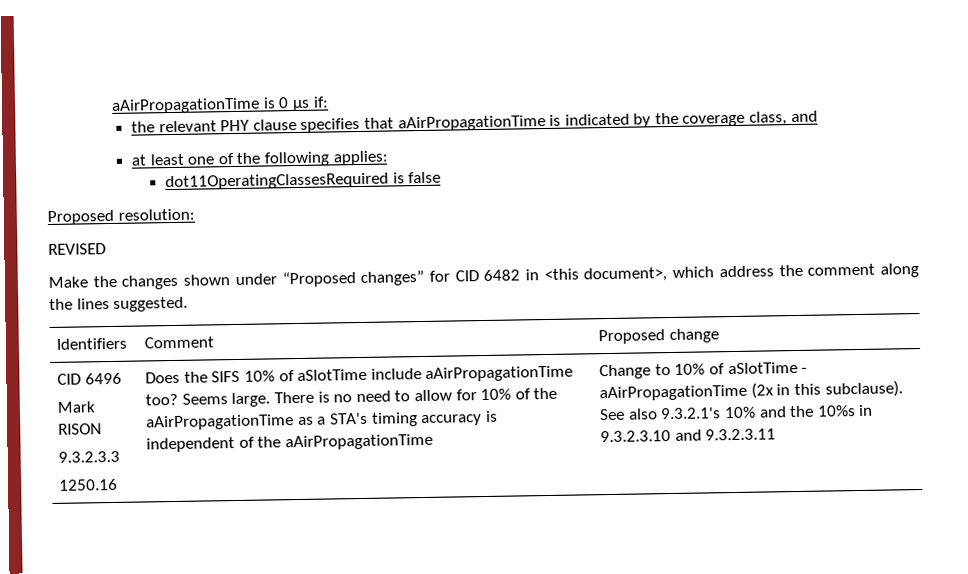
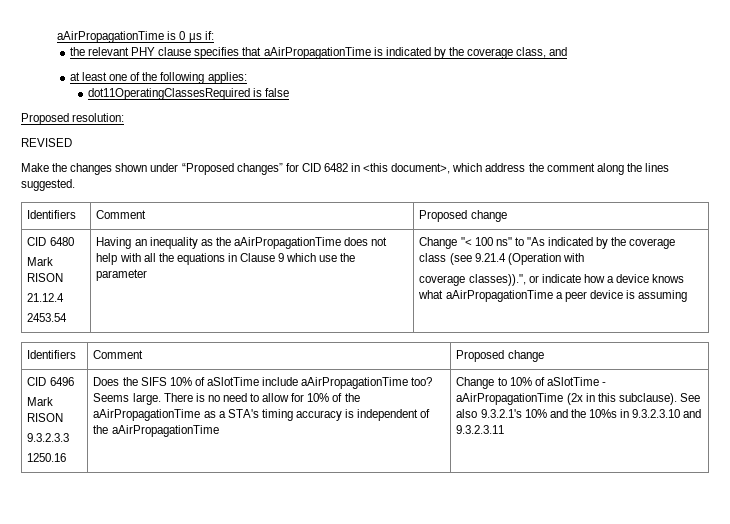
+ CID 6480
+ Mark RISON
+ 21.12.4
+ 2453.54 | Having an inequality as the aAirPropagationTime does not help with all the equations in Clause 9 which use the parameter | Change "< 100 ns" to "As indicated by the coverage class (see 9.21.4 (Operation with
+ coverage classes)).", or indicate how a device knows what aAirPropagationTime a peer device is assuming
+ Identifiers | Comment | Proposed change

